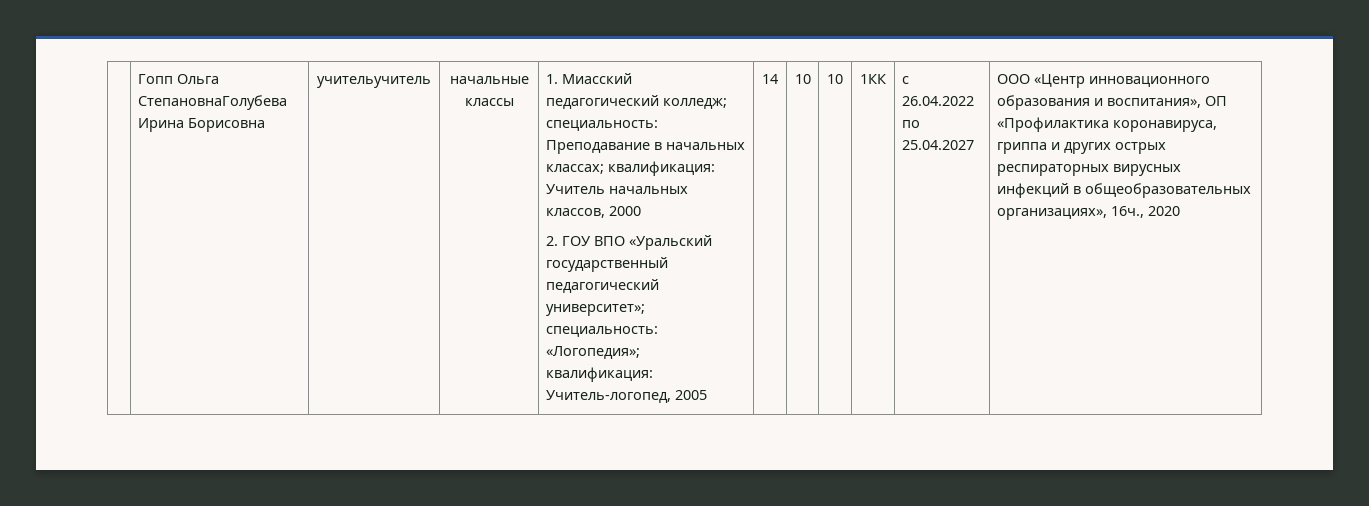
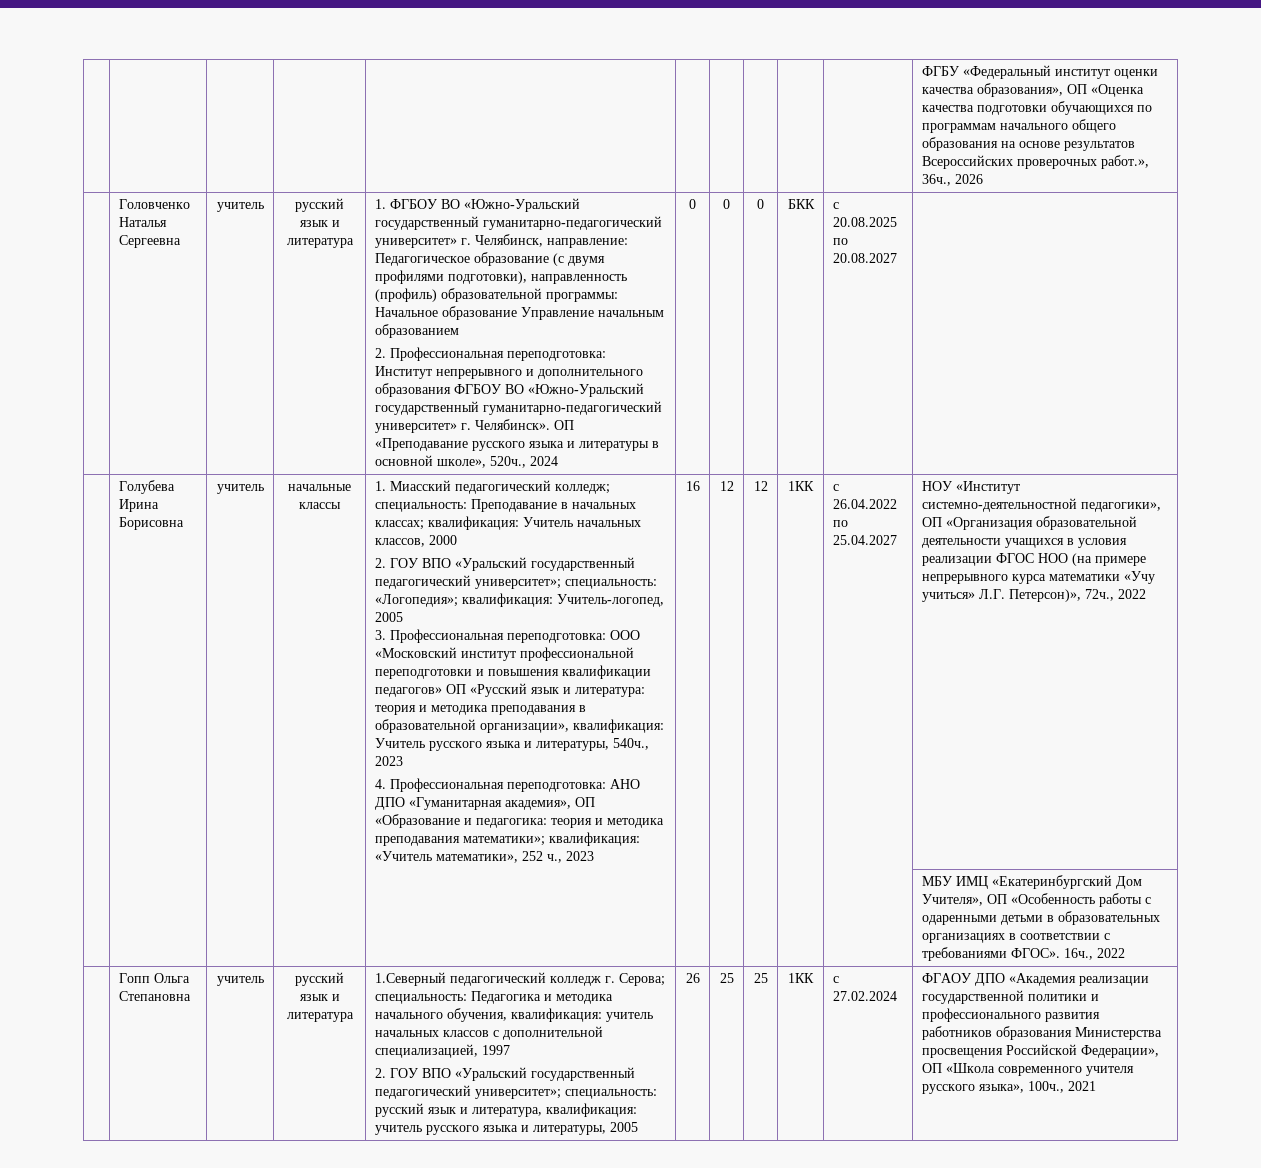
- Гопп Ольга СтепановнаГолубева Ирина Борисовна | учительучитель
+ ФГБУ «Федеральный институт оценки качества образования», ОП «Оценка качества подготовки обучающихся по программам начального общего образования на основе результатов Всероссийских проверочных работ.», 36ч., 2026
+ | Головченко Наталья Сергеевна | учитель | русский язык и литература | 1. ФГБОУ ВО «Южно-Уральский государственный гуманитарно-педагогический университет» г. Челябинск, направление: Педагогическое образование (с двумя профилями подготовки), направленность (профиль) образовательной программы: Начальное образование Управление начальным образованием
+ 2. Профессиональная переподготовка: Институт непрерывного и дополнительного образования ФГБОУ ВО «Южно-Уральский государственный гуманитарно-педагогический университет» г. Челябинск». ОП «Преподавание русского языка и литературы в основной школе», 520ч., 2024 | 0 | 0 | 0 | БКК | с 20.08.2025 по 20.08.2027 |
+ | Голубева Ирина Борисовна | учитель
- 14 | 10 | 10
+ 3. Профессиональная переподготовка: ООО «Московский институт профессиональной переподготовки и повышения квалификации педагогов» ОП «Русский язык и литература: теория и методика преподавания в образовательной организации», квалификация: Учитель русского языка и литературы, 540ч., 2023
+ 4. Профессиональная переподготовка: АНО ДПО «Гуманитарная академия», ОП «Образование и педагогика: теория и методика преподавания математики»; квалификация: «Учитель математики», 252 ч., 2023 | 16 | 12 | 12
- ООО «Центр инновационного образования и воспитания», ОП «Профилактика коронавируса, гриппа и других острых респираторных вирусных инфекций в общеобразовательных организациях», 16ч., 2020
+ НОУ «Институт системно-деятельностной педагогики», ОП «Организация образовательной деятельности учащихся в условия реализации ФГОС НОО (на примере непрерывного курса математики «Учу учиться» Л.Г. Петерсон)», 72ч., 2022
+ | | | | | | | | | | МБУ ИМЦ «Екатеринбургский Дом Учителя», ОП «Особенность работы с одаренными детьми в образовательных организациях в соответствии с требованиями ФГОС». 16ч., 2022
+ | Гопп Ольга Степановна | учитель | русский язык и литература | 1.Северный педагогический колледж г. Серова; специальность: Педагогика и методика начального обучения, квалификация: учитель начальных классов с дополнительной специализацией, 1997
+ 2. ГОУ ВПО «Уральский государственный педагогический университет»; специальность: русский язык и литература, квалификация: учитель русского языка и литературы, 2005 | 26 | 25 | 25 | 1КК | с 27.02.2024 | ФГАОУ ДПО «Академия реализации государственной политики и профессионального развития работников образования Министерства просвещения Российской Федерации», ОП «Школа современного учителя русского языка», 100ч., 2021

